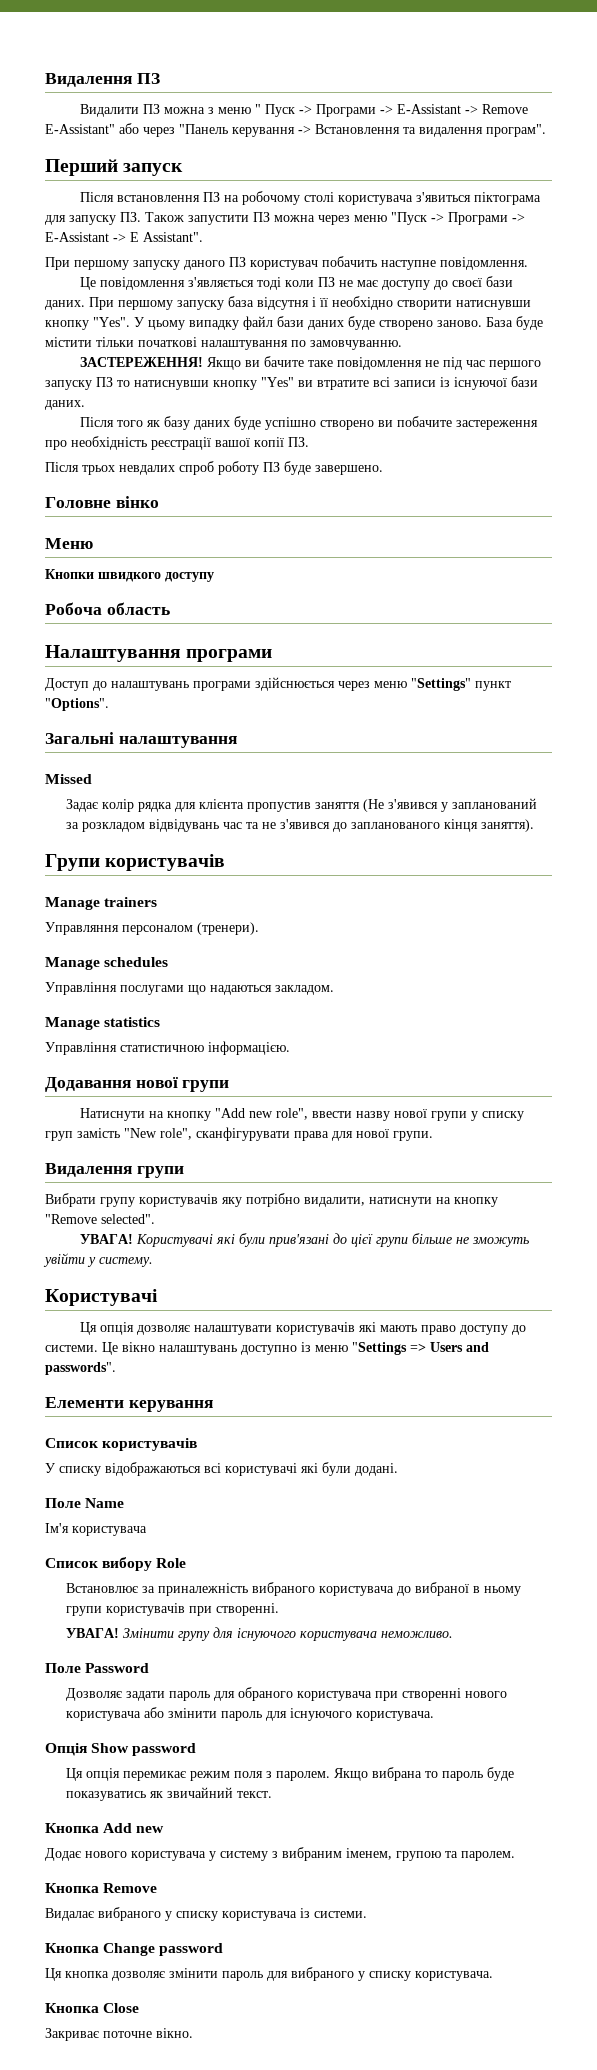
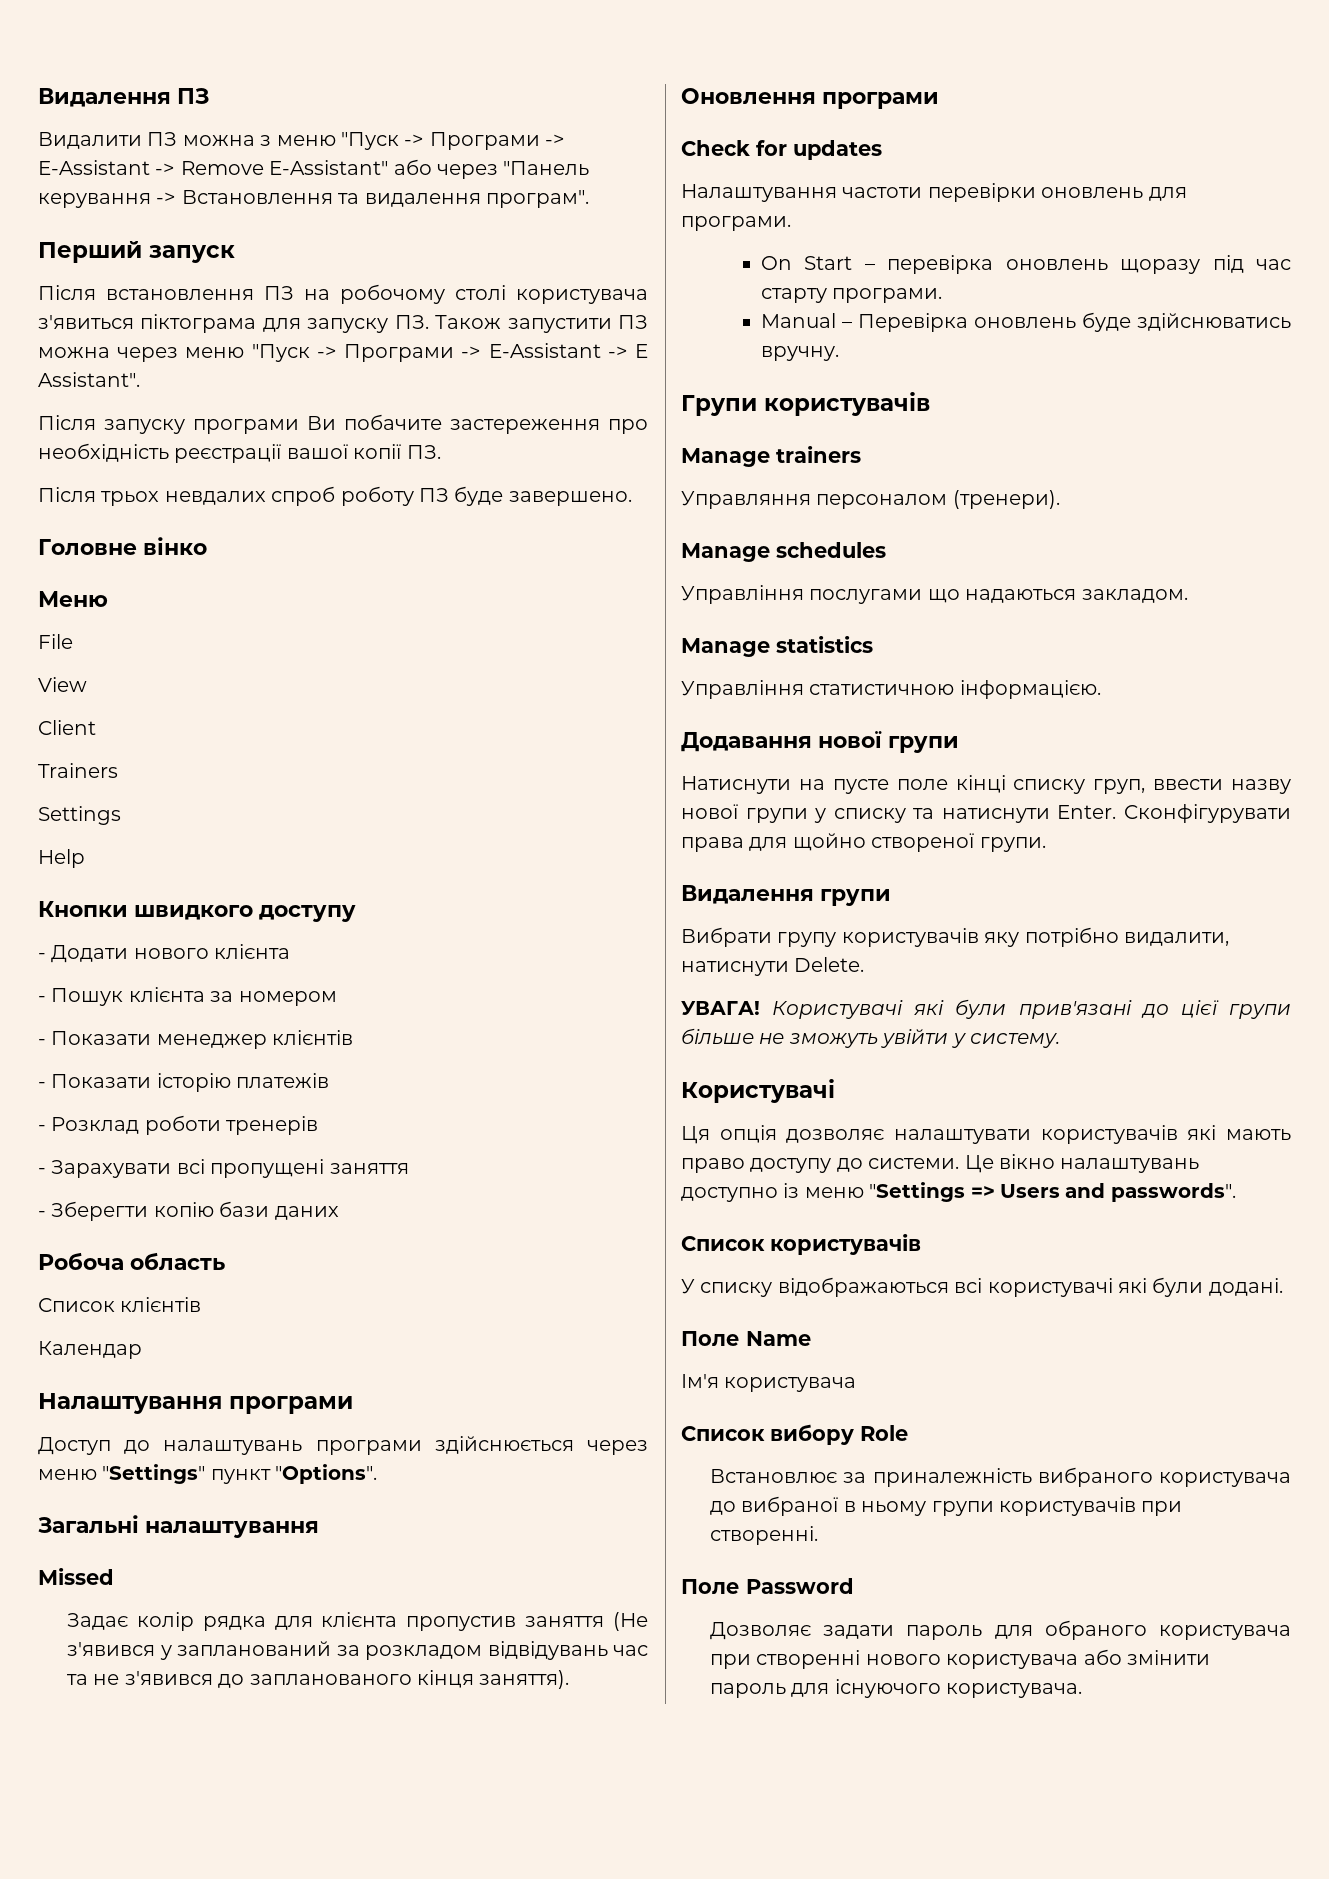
- Видалити ПЗ можна з меню " Пуск -> Програми -> E-Assistant -> Remove E-Assistant" або через "Панель керування -> Встановлення та видалення програм".
+ Видалити ПЗ можна з меню "Пуск -> Програми -> E-Assistant -> Remove E-Assistant" або через "Панель керування -> Встановлення та видалення програм".
- При першому запуску даного ПЗ користувач побачить наступне повідомлення.
- Це повідомлення з'являється тоді коли ПЗ не має доступу до своєї бази даних. При першому запуску база відсутня і її необхідно створити натиснувши кнопку "Yes". У цьому випадку файл бази даних буде створено заново. База буде містити тільки початкові налаштування по замовчуванню.
- ЗАСТЕРЕЖЕННЯ! Якщо ви бачите таке повідомлення не під час першого запуску ПЗ то натиснувши кнопку "Yes" ви втратите всі записи із існуючої бази даних.
- Після того як базу даних буде успішно створено ви побачите застереження про необхідність реєстрації вашої копії ПЗ.
+ Після запуску програми Ви побачите застереження про необхідність реєстрації вашої копії ПЗ.
+ File
+ View
+ Client
+ Trainers
+ Settings
+ Help
  Кнопки швидкого доступу
+ - Додати нового клієнта
+ - Пошук клієнта за номером
+ - Показати менеджер клієнтів
+ - Показати історію платежів
+ - Розклад роботи тренерів
+ - Зарахувати всі пропущені заняття
+ - Зберегти копію бази даних
+ Список клієнтів
+ Календар
+ Оновлення програми
+ Check for updates
+ Налаштування частоти перевірки оновлень для програми.
+ On Start – перевірка оновлень щоразу під час старту програми.
+ Manual – Перевірка оновлень буде здійснюватись вручну.
- Натиснути на кнопку "Add new role", ввести назву нової групи у списку груп замість "New role", сканфігурувати права для нової групи.
+ Натиснути на пусте поле кінці списку груп, ввести назву нової групи у списку та натиснути Enter. Cконфігурувати права для щойно створеної групи.
- Вибрати групу користувачів яку потрібно видалити, натиснути на кнопку "Remove selected".
+ Вибрати групу користувачів яку потрібно видалити, натиснути Delete.
- Елементи керування
- УВАГА! Змінити групу для існуючого користувача неможливо.
- Опція Show password
- Ця опція перемикає режим поля з паролем. Якщо вибрана то пароль буде показуватись як звичайний текст.
- Кнопка Add new
- Додає нового користувача у систему з вибраним іменем, групою та паролем.
- Кнопка Remove
- Видалає вибраного у списку користувача із системи.
- Кнопка Change password
- Ця кнопка дозволяє змінити пароль для вибраного у списку користувача.
- Кнопка Close
- Закриває поточне вікно.

